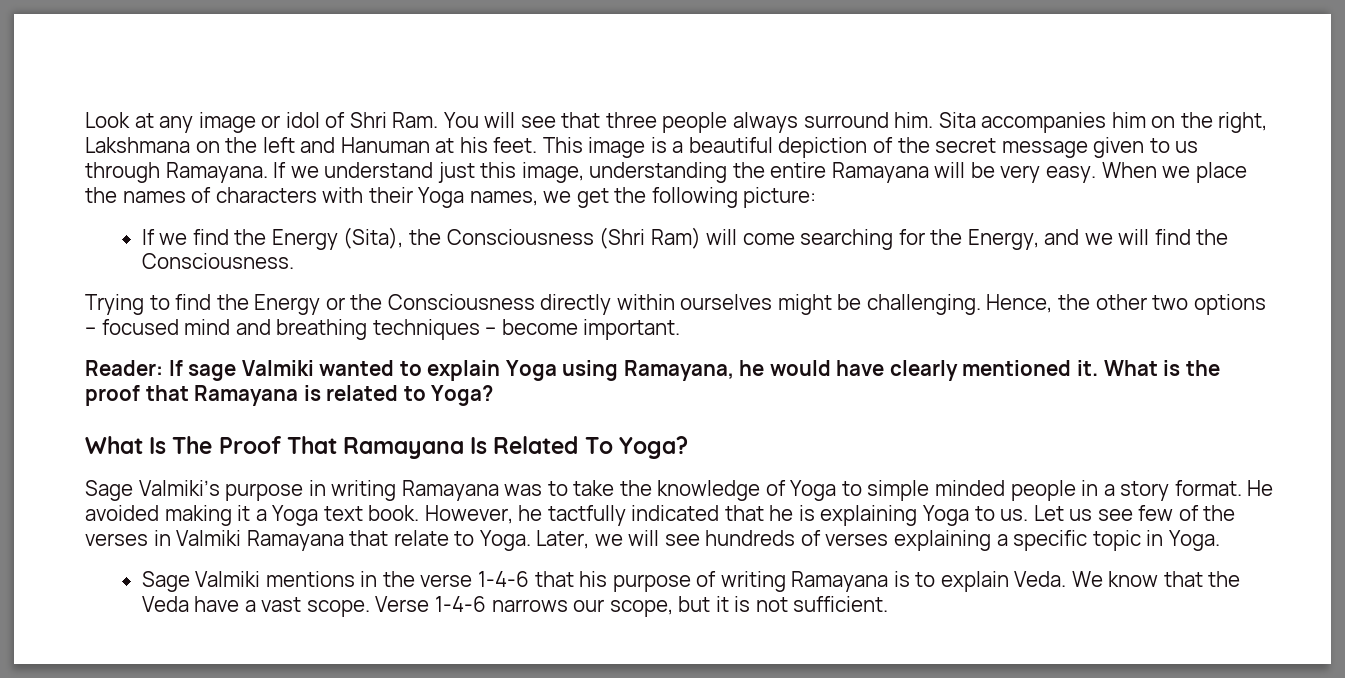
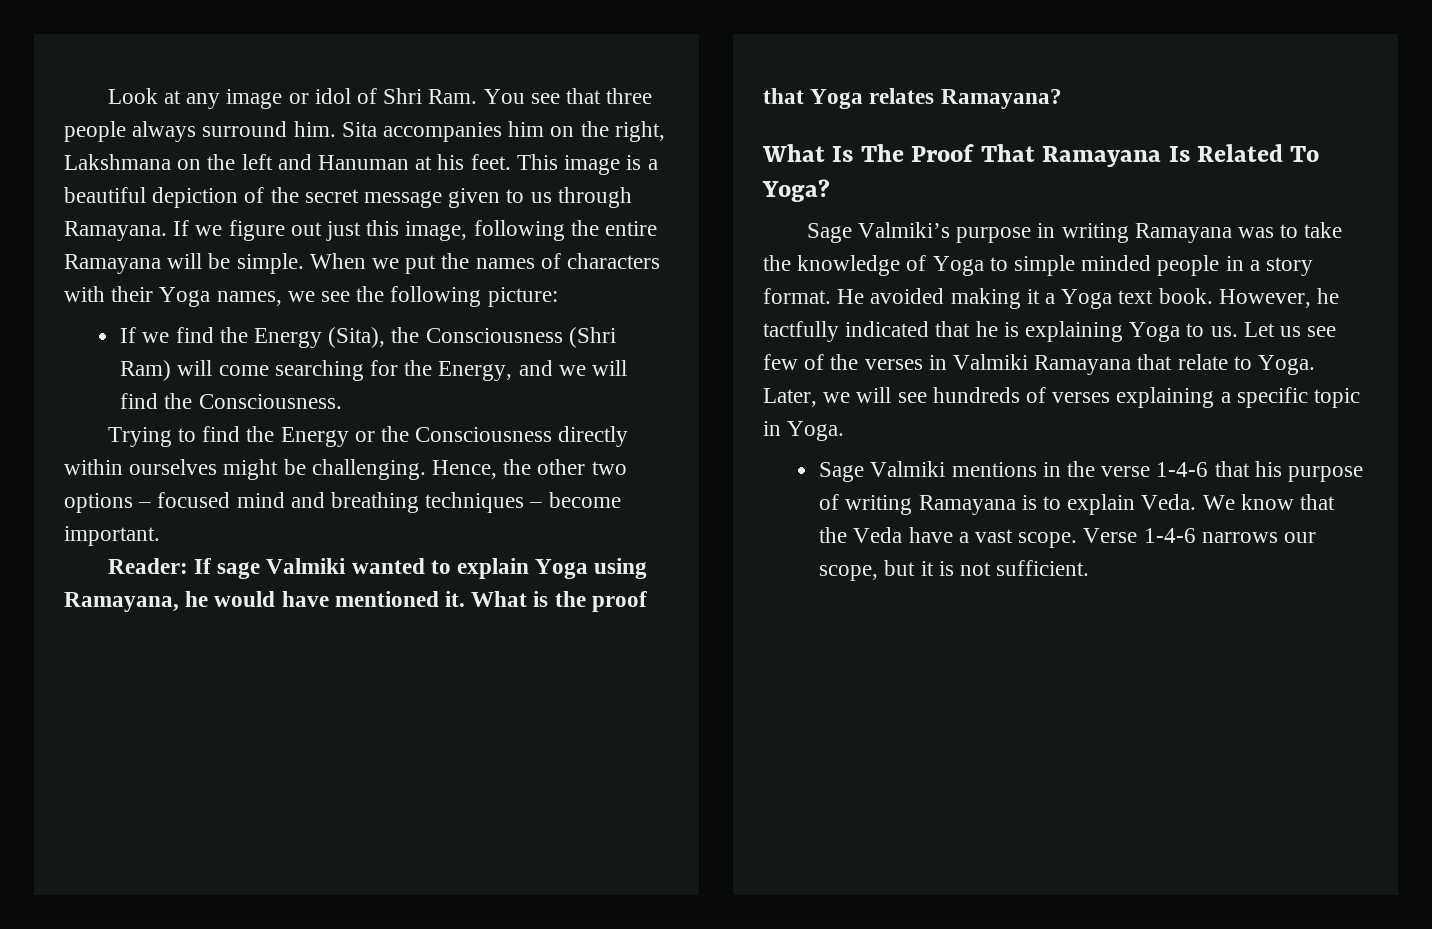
- Look at any image or idol of Shri Ram. You will see that three people always surround him.
+ Look at any image or idol of Shri Ram. You see that three people always surround him.
- If we understand just this image, understanding the entire Ramayana will be very easy.
+ If we figure out just this image, following the entire Ramayana will be simple.
- When we place the names of characters with their Yoga names, we get the following picture:
+ When we put the names of characters with their Yoga names, we see the following picture:
- Reader: If sage Valmiki wanted to explain Yoga using Ramayana, he would have clearly mentioned it.
+ Reader: If sage Valmiki wanted to explain Yoga using Ramayana, he would have mentioned it.
- What is the proof that Ramayana is related to Yoga?
+ What is the proof that Yoga relates Ramayana?

